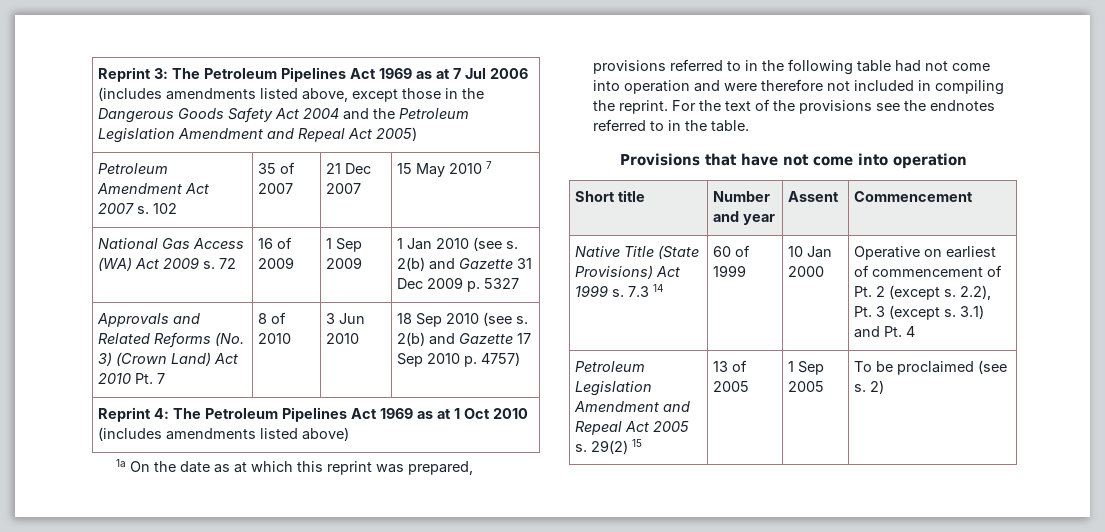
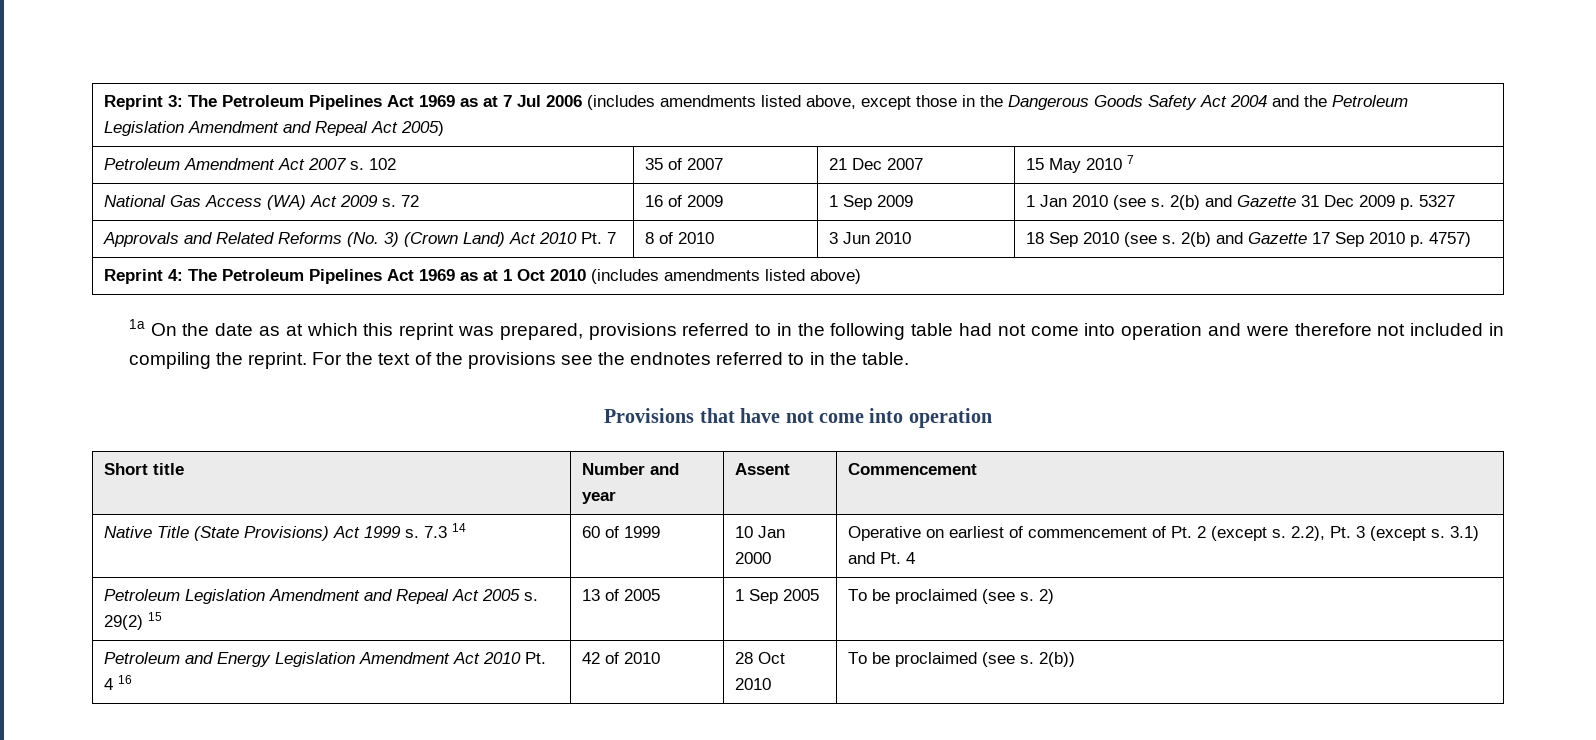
+ Petroleum and Energy Legislation Amendment Act 2010 Pt. 4 16 | 42 of 2010 | 28 Oct 2010 | To be proclaimed (see s. 2(b))

